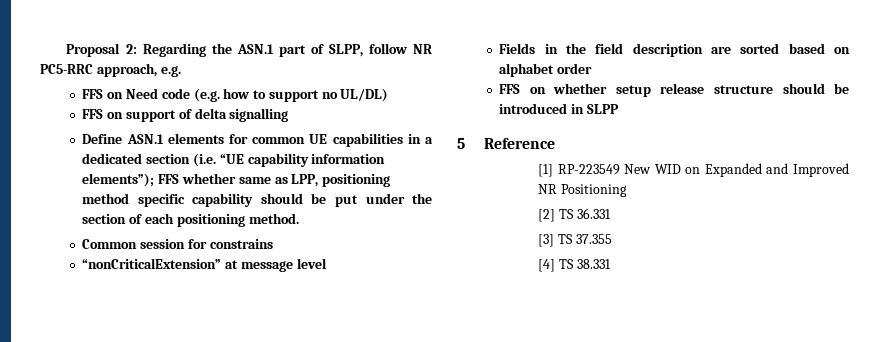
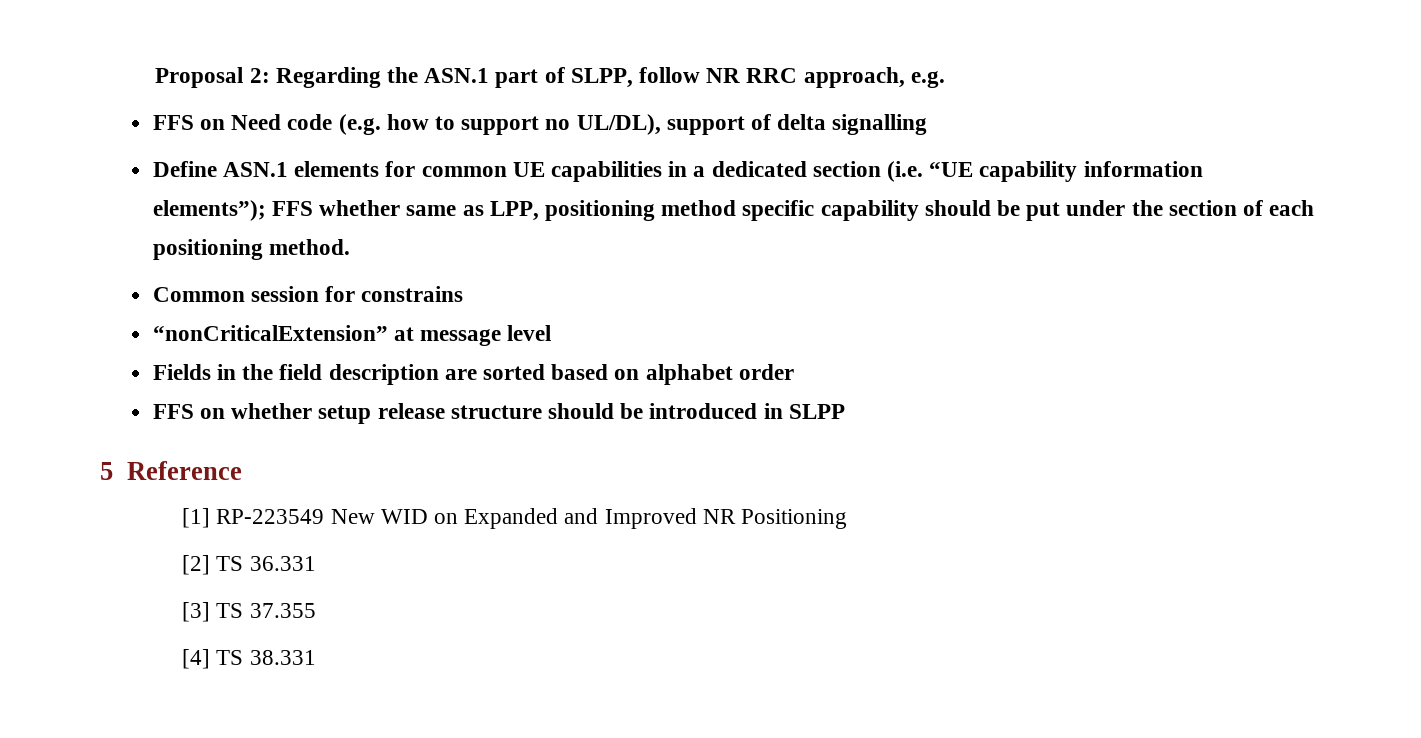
- Proposal 2: Regarding the ASN.1 part of SLPP, follow NR PC5-RRC approach, e.g.
+ Proposal 2: Regarding the ASN.1 part of SLPP, follow NR RRC approach, e.g.
- FFS on Need code (e.g. how to support no UL/DL)
- FFS on support of delta signalling
+ FFS on Need code (e.g. how to support no UL/DL), support of delta signalling

